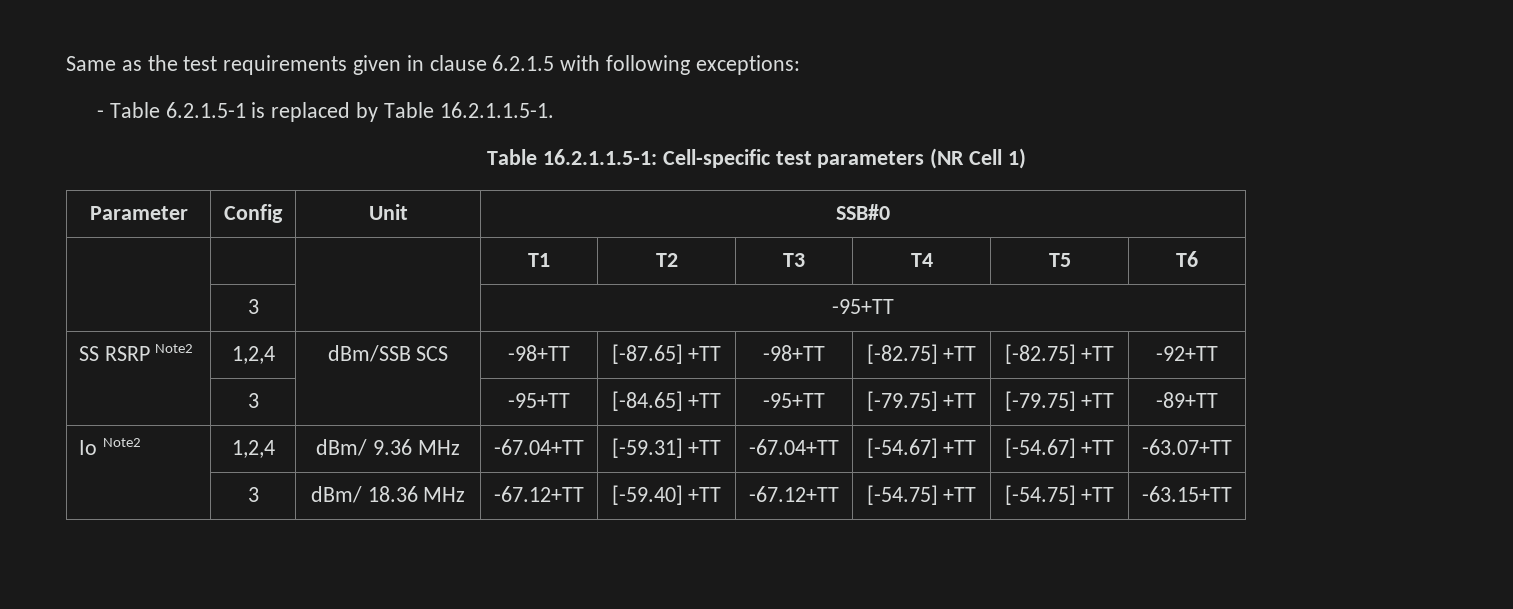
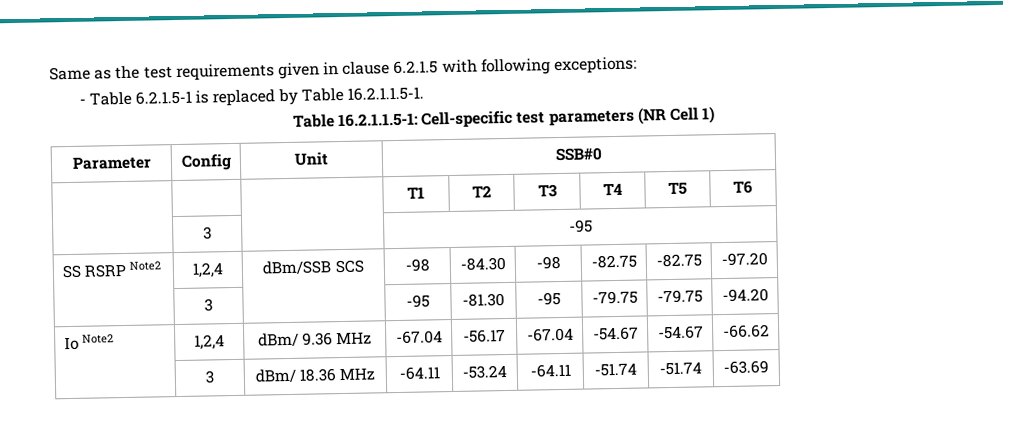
  | | | T1 | T2 | T3 | T4 | T5 | T6
- | 3 | | -95+TT
+ | 3 | | -95
- SS RSRP Note2 | 1,2,4 | dBm/SSB SCS | -98+TT | [-87.65] +TT | -98+TT | [-82.75] +TT | [-82.75] +TT | -92+TT
- | 3 | | -95+TT | [-84.65] +TT | -95+TT | [-79.75] +TT | [-79.75] +TT | -89+TT
+ SS RSRP Note2 | 1,2,4 | dBm/SSB SCS | -98 | -84.30 | -98 | -82.75 | -82.75 | -97.20
+ | 3 | | -95 | -81.30 | -95 | -79.75 | -79.75 | -94.20
- Io Note2 | 1,2,4 | dBm/ 9.36 MHz | -67.04+TT | [-59.31] +TT | -67.04+TT | [-54.67] +TT | [-54.67] +TT | -63.07+TT
- | 3 | dBm/ 18.36 MHz | -67.12+TT | [-59.40] +TT | -67.12+TT | [-54.75] +TT | [-54.75] +TT | -63.15+TT
+ Io Note2 | 1,2,4 | dBm/ 9.36 MHz | -67.04 | -56.17 | -67.04 | -54.67 | -54.67 | -66.62
+ | 3 | dBm/ 18.36 MHz | -64.11 | -53.24 | -64.11 | -51.74 | -51.74 | -63.69

